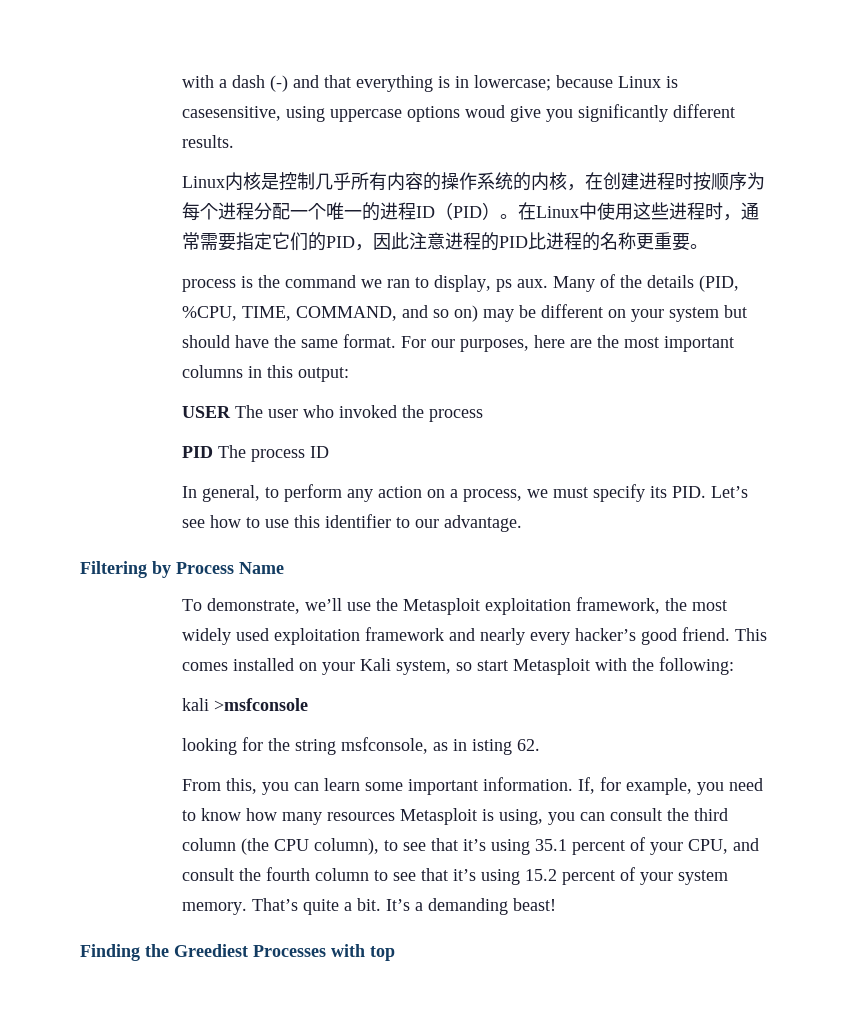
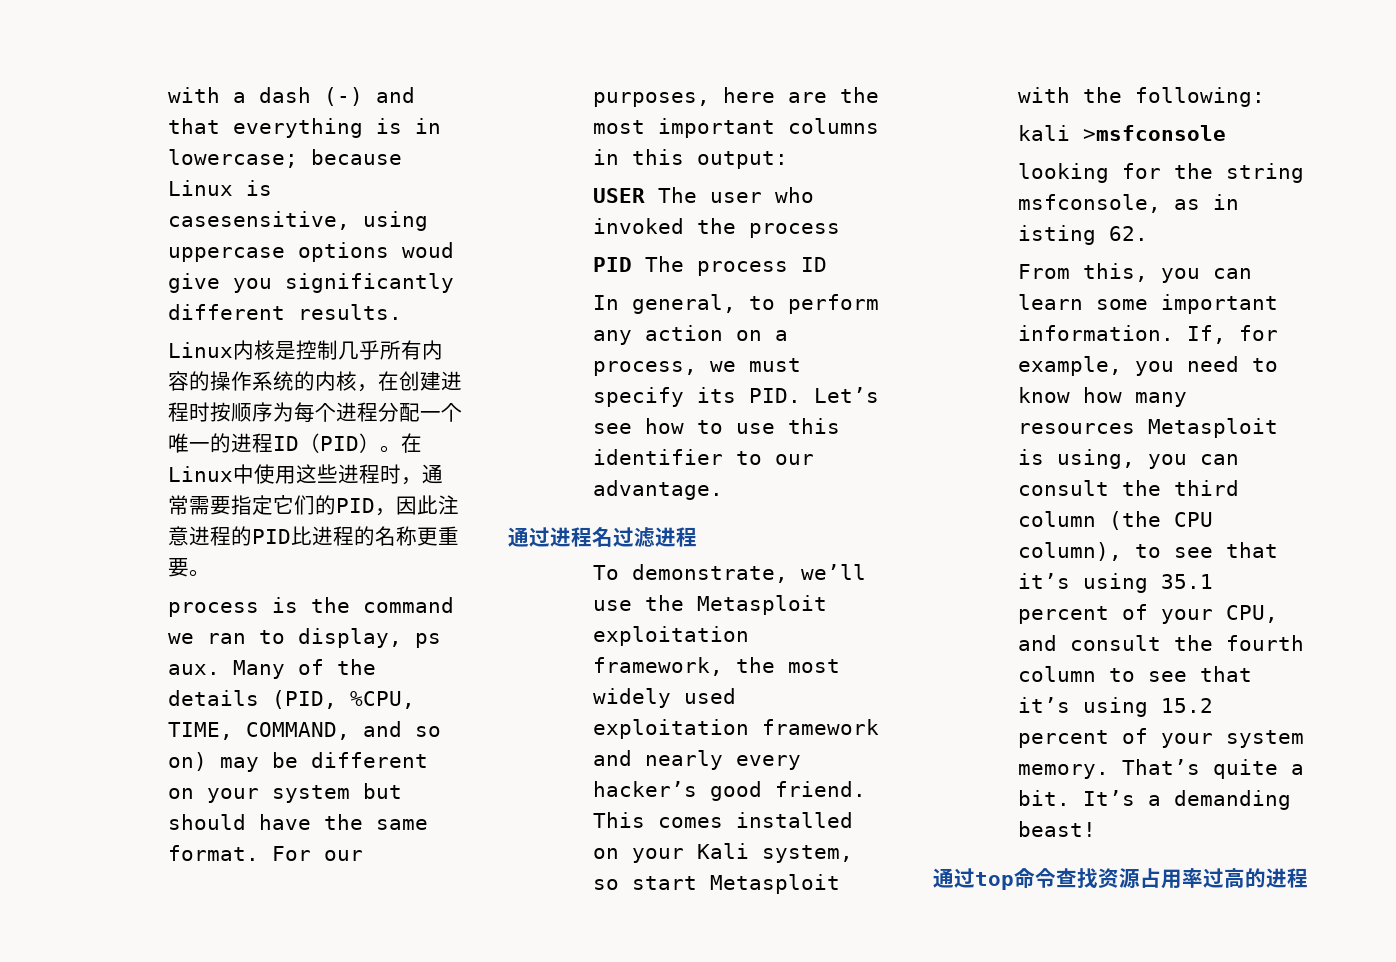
- Filtering by Process Name
+ 通过进程名过滤进程
- Finding the Greediest Processes with top
+ 通过top命令查找资源占用率过高的进程

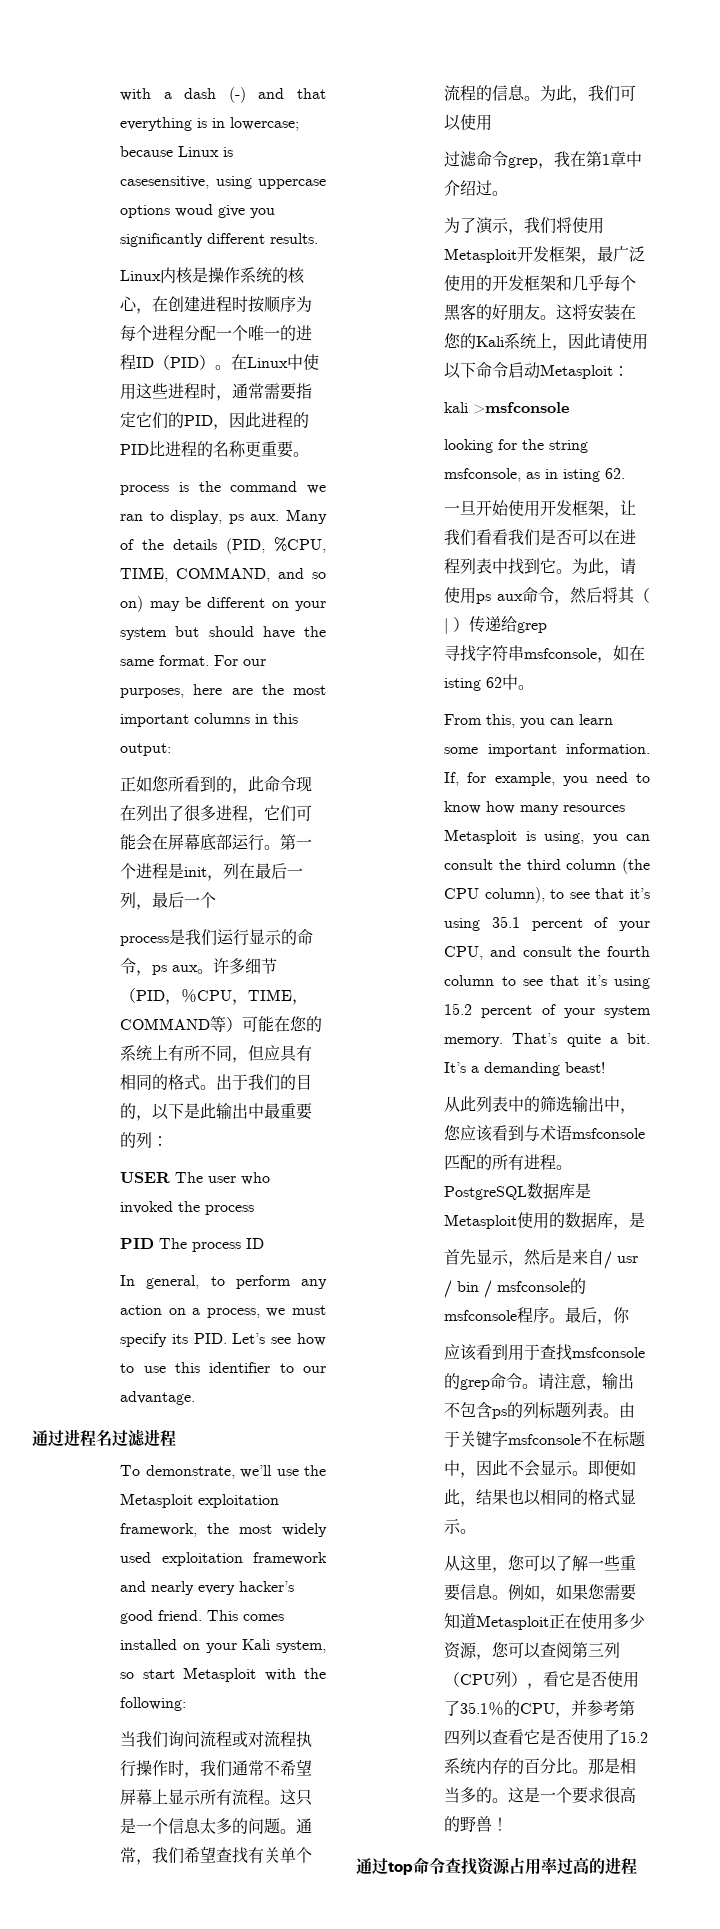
- Linux内核是控制几乎所有内容的操作系统的内核，在创建进程时按顺序为每个进程分配一个唯一的进程ID（PID）。
+ Linux内核是操作系统的核心，在创建进程时按顺序为每个进程分配一个唯一的进程ID（PID）。
- 在Linux中使用这些进程时，通常需要指定它们的PID，因此注意进程的PID比进程的名称更重要。
+ 在Linux中使用这些进程时，通常需要指定它们的PID，因此进程的PID比进程的名称更重要。
+ 正如您所看到的，此命令现在列出了很多进程，它们可能会在屏幕底部运行。第一个进程是init，列在最后一列，最后一个
+ process是我们运行显示的命令，ps aux。许多细节（PID，％CPU，TIME，COMMAND等）可能在您的系统上有所不同，但应具有相同的格式。出于我们的目的，以下是此输出中最重要的列：
+ 当我们询问流程或对流程执行操作时，我们通常不希望屏幕上显示所有流程。这只是一个信息太多的问题。通常，我们希望查找有关单个流程的信息。为此，我们可以使用
+ 过滤命令grep，我在第1章中介绍过。
+ 为了演示，我们将使用Metasploit开发框架，最广泛使用的开发框架和几乎每个黑客的好朋友。这将安装在您的Kali系统上，因此请使用以下命令启动Metasploit：
+ 一旦开始使用开发框架，让我们看看我们是否可以在进程列表中找到它。为此，请使用ps aux命令，然后将其（ | ）传递给grep
+ 寻找字符串msfconsole，如在isting 62中。
+ 从此列表中的筛选输出中，您应该看到与术语msfconsole匹配的所有进程。PostgreSQL数据库是Metasploit使用的数据库，是
+ 首先显示，然后是来自/ usr / bin / msfconsole的msfconsole程序。最后，你
+ 应该看到用于查找msfconsole的grep命令。请注意，输出不包含ps的列标题列表。由于关键字msfconsole不在标题中，因此不会显示。即便如此，结果也以相同的格式显示。
+ 从这里，您可以了解一些重要信息。例如，如果您需要知道Metasploit正在使用多少资源，您可以查阅第三列（CPU列），看它是否使用了35.1％的CPU，并参考第四列以查看它是否使用了15.2系统内存的百分比。那是相当多的。这是一个要求很高的野兽！

